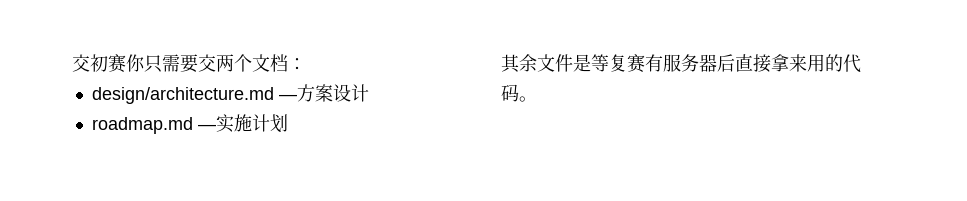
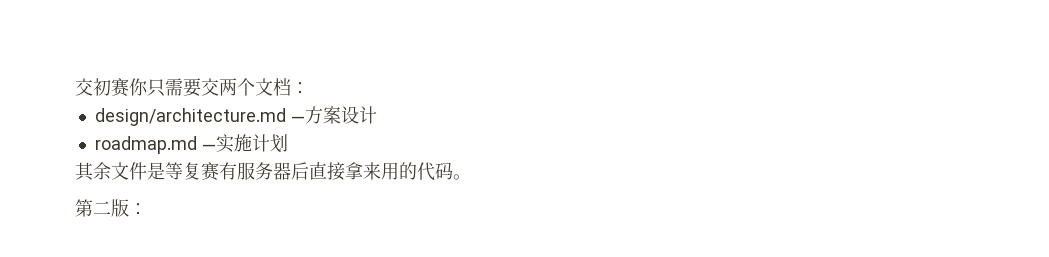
+ 第二版：

